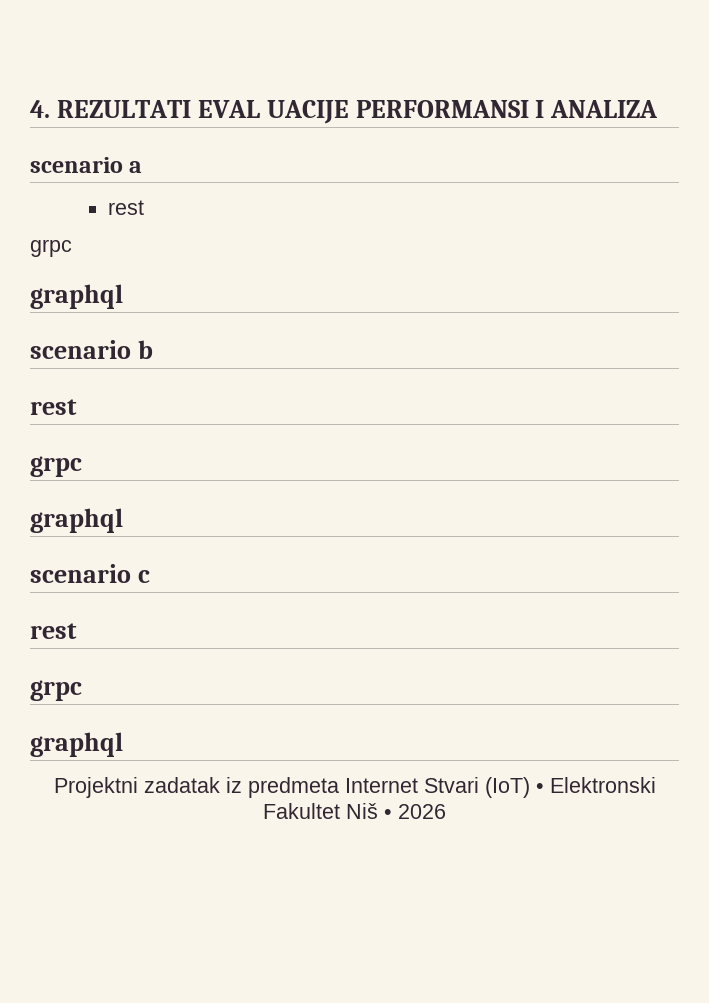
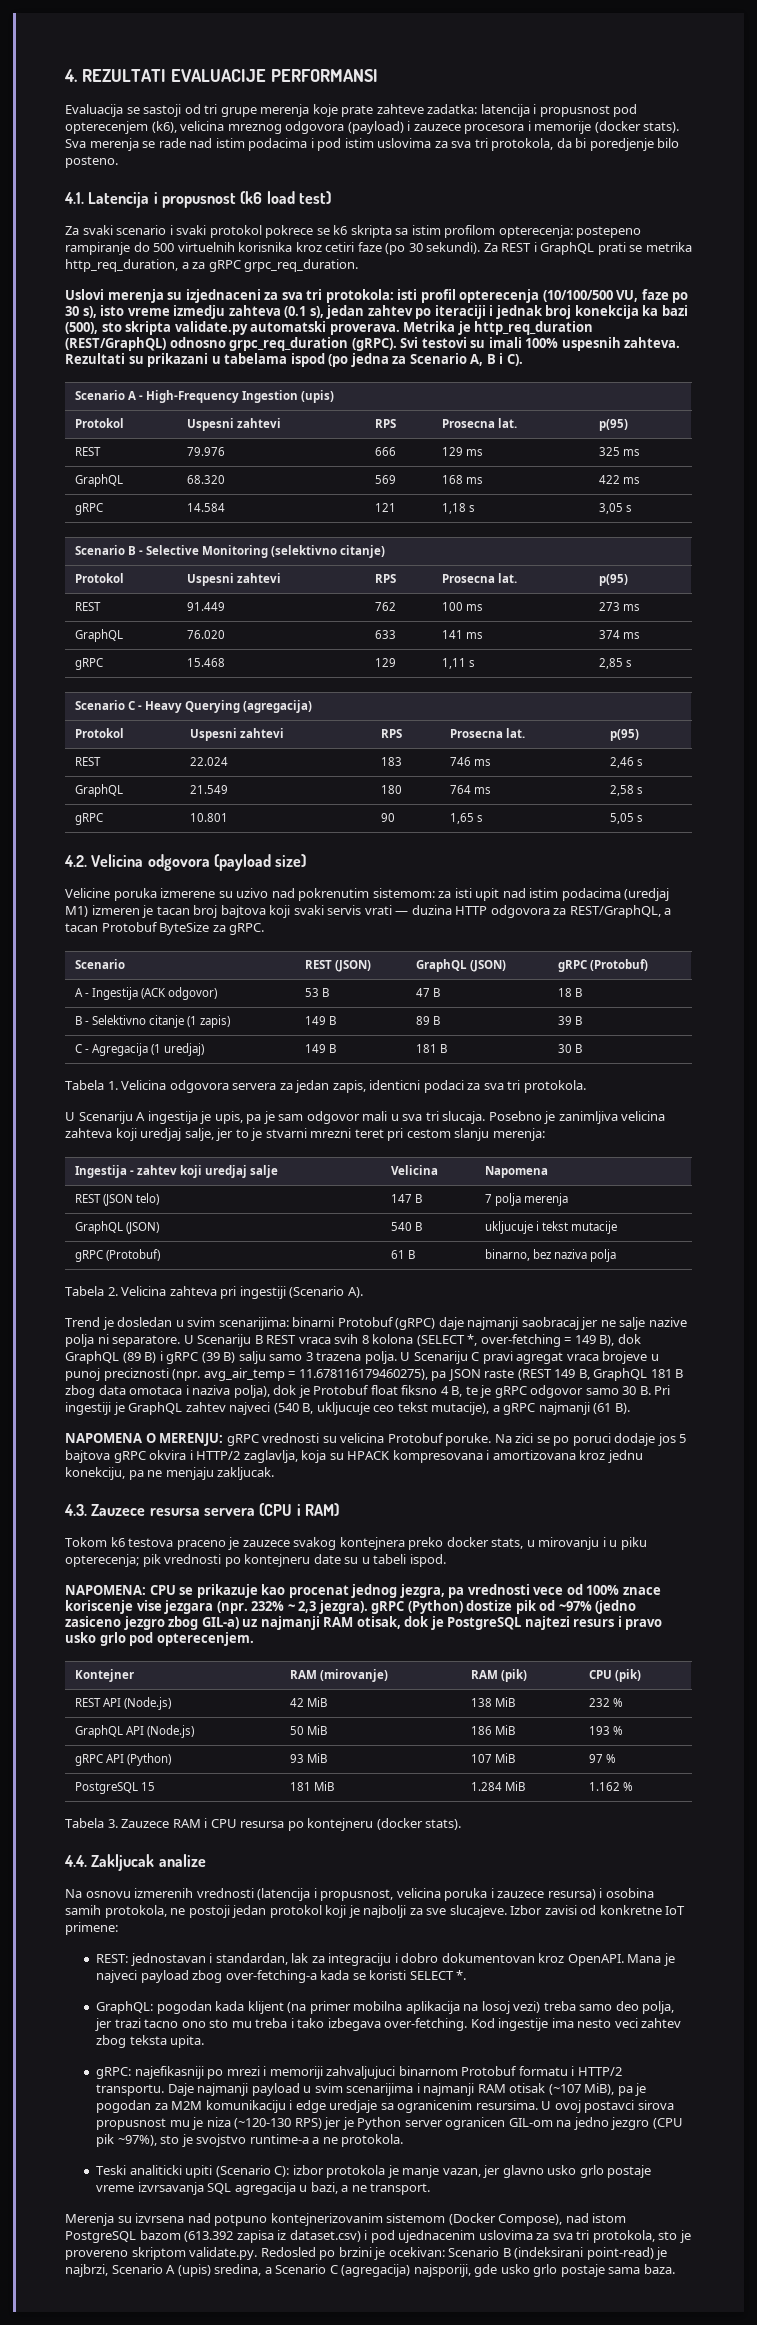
- 4. REZULTATI EVAL UACIJE PERFORMANSI I ANALIZA
- scenario a
- rest
- grpc
- graphql
- scenario b
- rest
- grpc
- graphql
- scenario c
- rest
- grpc
- graphql
- Projektni zadatak iz predmeta Internet Stvari (IoT) • Elektronski Fakultet Niš • 2026
+ 4. REZULTATI EVALUACIJE PERFORMANSI
+ Evaluacija se sastoji od tri grupe merenja koje prate zahteve zadatka: latencija i propusnost pod opterecenjem (k6), velicina mreznog odgovora (payload) i zauzece procesora i memorije (docker stats). Sva merenja se rade nad istim podacima i pod istim uslovima za sva tri protokola, da bi poredjenje bilo posteno.
+ 4.1. Latencija i propusnost (k6 load test)
+ Za svaki scenario i svaki protokol pokrece se k6 skripta sa istim profilom opterecenja: postepeno rampiranje do 500 virtuelnih korisnika kroz cetiri faze (po 30 sekundi). Za REST i GraphQL prati se metrika http_req_duration, a za gRPC grpc_req_duration.
+ Uslovi merenja su izjednaceni za sva tri protokola: isti profil opterecenja (10/100/500 VU, faze po 30 s), isto vreme izmedju zahteva (0.1 s), jedan zahtev po iteraciji i jednak broj konekcija ka bazi (500), sto skripta validate.py automatski proverava. Metrika je http_req_duration (REST/GraphQL) odnosno grpc_req_duration (gRPC). Svi testovi su imali 100% uspesnih zahteva. Rezultati su prikazani u tabelama ispod (po jedna za Scenario A, B i C).
+ Scenario A - High-Frequency Ingestion (upis)
+ Protokol | Uspesni zahtevi | RPS | Prosecna lat. | p(95)
+ REST | 79.976 | 666 | 129 ms | 325 ms
+ GraphQL | 68.320 | 569 | 168 ms | 422 ms
+ gRPC | 14.584 | 121 | 1,18 s | 3,05 s
+ Scenario B - Selective Monitoring (selektivno citanje)
+ Protokol | Uspesni zahtevi | RPS | Prosecna lat. | p(95)
+ REST | 91.449 | 762 | 100 ms | 273 ms
+ GraphQL | 76.020 | 633 | 141 ms | 374 ms
+ gRPC | 15.468 | 129 | 1,11 s | 2,85 s
+ Scenario C - Heavy Querying (agregacija)
+ Protokol | Uspesni zahtevi | RPS | Prosecna lat. | p(95)
+ REST | 22.024 | 183 | 746 ms | 2,46 s
+ GraphQL | 21.549 | 180 | 764 ms | 2,58 s
+ gRPC | 10.801 | 90 | 1,65 s | 5,05 s
+ 4.2. Velicina odgovora (payload size)
+ Velicine poruka izmerene su uzivo nad pokrenutim sistemom: za isti upit nad istim podacima (uredjaj M1) izmeren je tacan broj bajtova koji svaki servis vrati — duzina HTTP odgovora za REST/GraphQL, a tacan Protobuf ByteSize za gRPC.
+ Scenario | REST (JSON) | GraphQL (JSON) | gRPC (Protobuf)
+ A - Ingestija (ACK odgovor) | 53 B | 47 B | 18 B
+ B - Selektivno citanje (1 zapis) | 149 B | 89 B | 39 B
+ C - Agregacija (1 uredjaj) | 149 B | 181 B | 30 B
+ Tabela 1. Velicina odgovora servera za jedan zapis, identicni podaci za sva tri protokola.
+ U Scenariju A ingestija je upis, pa je sam odgovor mali u sva tri slucaja. Posebno je zanimljiva velicina zahteva koji uredjaj salje, jer to je stvarni mrezni teret pri cestom slanju merenja:
+ Ingestija - zahtev koji uredjaj salje | Velicina | Napomena
+ REST (JSON telo) | 147 B | 7 polja merenja
+ GraphQL (JSON) | 540 B | ukljucuje i tekst mutacije
+ gRPC (Protobuf) | 61 B | binarno, bez naziva polja
+ Tabela 2. Velicina zahteva pri ingestiji (Scenario A).
+ Trend je dosledan u svim scenarijima: binarni Protobuf (gRPC) daje najmanji saobracaj jer ne salje nazive polja ni separatore. U Scenariju B REST vraca svih 8 kolona (SELECT *, over-fetching = 149 B), dok GraphQL (89 B) i gRPC (39 B) salju samo 3 trazena polja. U Scenariju C pravi agregat vraca brojeve u punoj preciznosti (npr. avg_air_temp = 11.678116179460275), pa JSON raste (REST 149 B, GraphQL 181 B zbog data omotaca i naziva polja), dok je Protobuf float fiksno 4 B, te je gRPC odgovor samo 30 B. Pri ingestiji je GraphQL zahtev najveci (540 B, ukljucuje ceo tekst mutacije), a gRPC najmanji (61 B).
+ NAPOMENA O MERENJU: gRPC vrednosti su velicina Protobuf poruke. Na zici se po poruci dodaje jos 5 bajtova gRPC okvira i HTTP/2 zaglavlja, koja su HPACK kompresovana i amortizovana kroz jednu konekciju, pa ne menjaju zakljucak.
+ 4.3. Zauzece resursa servera (CPU i RAM)
+ Tokom k6 testova praceno je zauzece svakog kontejnera preko docker stats, u mirovanju i u piku opterecenja; pik vrednosti po kontejneru date su u tabeli ispod.
+ NAPOMENA: CPU se prikazuje kao procenat jednog jezgra, pa vrednosti vece od 100% znace koriscenje vise jezgara (npr. 232% ~ 2,3 jezgra). gRPC (Python) dostize pik od ~97% (jedno zasiceno jezgro zbog GIL-a) uz najmanji RAM otisak, dok je PostgreSQL najtezi resurs i pravo usko grlo pod opterecenjem.
+ Kontejner | RAM (mirovanje) | RAM (pik) | CPU (pik)
+ REST API (Node.js) | 42 MiB | 138 MiB | 232 %
+ GraphQL API (Node.js) | 50 MiB | 186 MiB | 193 %
+ gRPC API (Python) | 93 MiB | 107 MiB | 97 %
+ PostgreSQL 15 | 181 MiB | 1.284 MiB | 1.162 %
+ Tabela 3. Zauzece RAM i CPU resursa po kontejneru (docker stats).
+ 4.4. Zakljucak analize
+ Na osnovu izmerenih vrednosti (latencija i propusnost, velicina poruka i zauzece resursa) i osobina samih protokola, ne postoji jedan protokol koji je najbolji za sve slucajeve. Izbor zavisi od konkretne IoT primene:
+ REST: jednostavan i standardan, lak za integraciju i dobro dokumentovan kroz OpenAPI. Mana je najveci payload zbog over-fetching-a kada se koristi SELECT *.
+ GraphQL: pogodan kada klijent (na primer mobilna aplikacija na losoj vezi) treba samo deo polja, jer trazi tacno ono sto mu treba i tako izbegava over-fetching. Kod ingestije ima nesto veci zahtev zbog teksta upita.
+ gRPC: najefikasniji po mrezi i memoriji zahvaljujuci binarnom Protobuf formatu i HTTP/2 transportu. Daje najmanji payload u svim scenarijima i najmanji RAM otisak (~107 MiB), pa je pogodan za M2M komunikaciju i edge uredjaje sa ogranicenim resursima. U ovoj postavci sirova propusnost mu je niza (~120-130 RPS) jer je Python server ogranicen GIL-om na jedno jezgro (CPU pik ~97%), sto je svojstvo runtime-a a ne protokola.
+ Teski analiticki upiti (Scenario C): izbor protokola je manje vazan, jer glavno usko grlo postaje vreme izvrsavanja SQL agregacija u bazi, a ne transport.
+ Merenja su izvrsena nad potpuno kontejnerizovanim sistemom (Docker Compose), nad istom PostgreSQL bazom (613.392 zapisa iz dataset.csv) i pod ujednacenim uslovima za sva tri protokola, sto je provereno skriptom validate.py. Redosled po brzini je ocekivan: Scenario B (indeksirani point-read) je najbrzi, Scenario A (upis) sredina, a Scenario C (agregacija) najsporiji, gde usko grlo postaje sama baza.

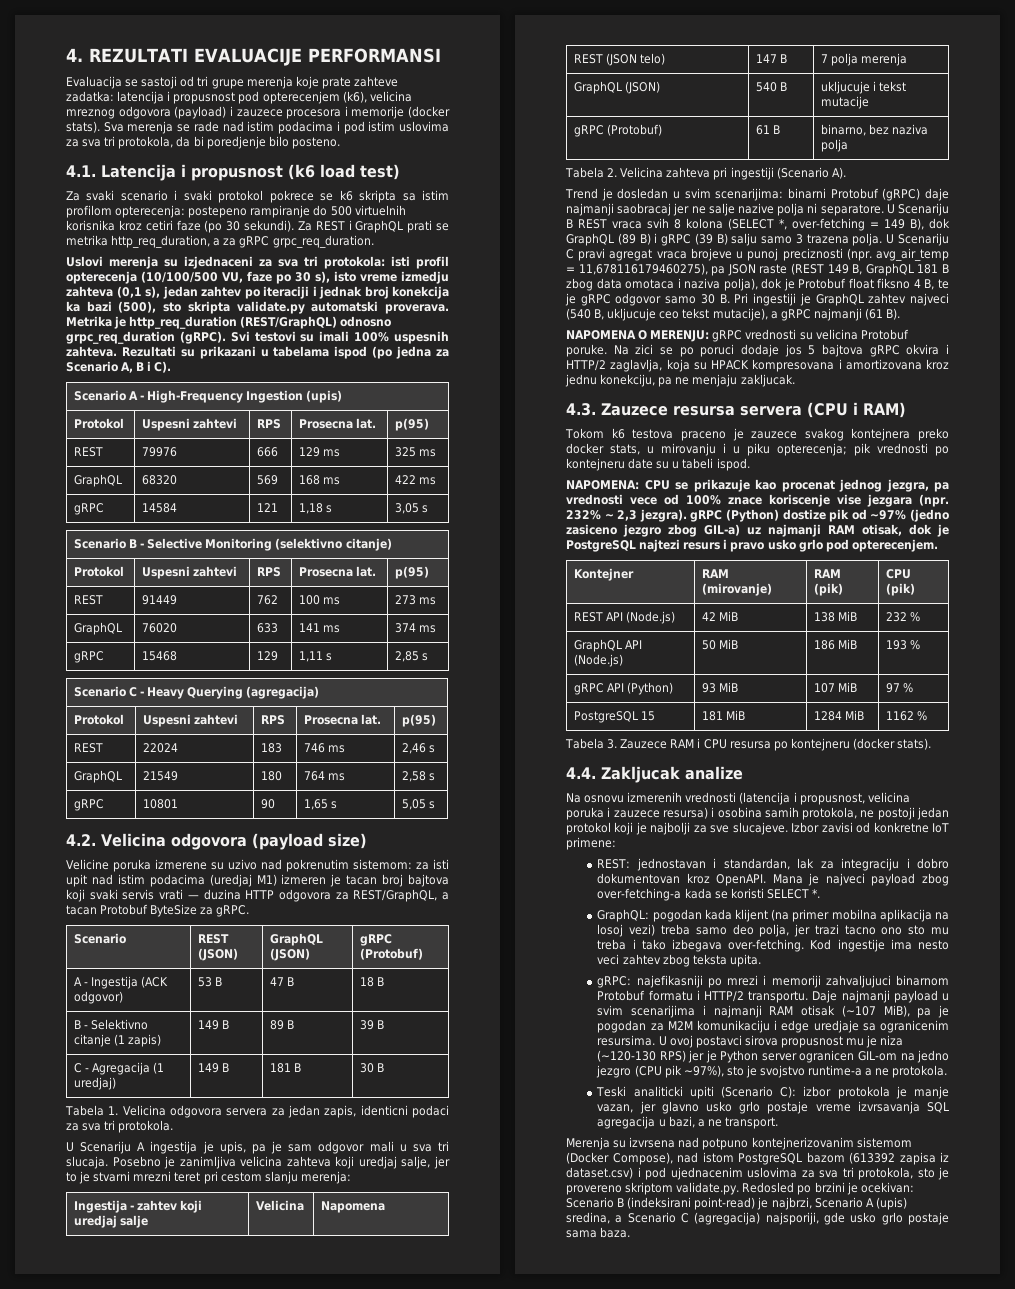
- Uslovi merenja su izjednaceni za sva tri protokola: isti profil opterecenja (10/100/500 VU, faze po 30 s), isto vreme izmedju zahteva (0.1 s), jedan zahtev po iteraciji i jednak broj konekcija ka bazi (500), sto skripta validate.py automatski proverava.
+ Uslovi merenja su izjednaceni za sva tri protokola: isti profil opterecenja (10/100/500 VU, faze po 30 s), isto vreme izmedju zahteva (0,1 s), jedan zahtev po iteraciji i jednak broj konekcija ka bazi (500), sto skripta validate.py automatski proverava.
- REST | 79.976 | 666 | 129 ms | 325 ms
+ REST | 79976 | 666 | 129 ms | 325 ms
- GraphQL | 68.320 | 569 | 168 ms | 422 ms
+ GraphQL | 68320 | 569 | 168 ms | 422 ms
- gRPC | 14.584 | 121 | 1,18 s | 3,05 s
+ gRPC | 14584 | 121 | 1,18 s | 3,05 s
- REST | 91.449 | 762 | 100 ms | 273 ms
+ REST | 91449 | 762 | 100 ms | 273 ms
- GraphQL | 76.020 | 633 | 141 ms | 374 ms
+ GraphQL | 76020 | 633 | 141 ms | 374 ms
- gRPC | 15.468 | 129 | 1,11 s | 2,85 s
+ gRPC | 15468 | 129 | 1,11 s | 2,85 s
- REST | 22.024 | 183 | 746 ms | 2,46 s
+ REST | 22024 | 183 | 746 ms | 2,46 s
- GraphQL | 21.549 | 180 | 764 ms | 2,58 s
+ GraphQL | 21549 | 180 | 764 ms | 2,58 s
- gRPC | 10.801 | 90 | 1,65 s | 5,05 s
+ gRPC | 10801 | 90 | 1,65 s | 5,05 s
- U Scenariju C pravi agregat vraca brojeve u punoj preciznosti (npr. avg_air_temp = 11.678116179460275), pa JSON raste (REST 149 B, GraphQL 181 B zbog data omotaca i naziva polja), dok je Protobuf float fiksno 4 B, te je gRPC odgovor samo 30 B. Pri ingestiji je GraphQL zahtev najveci (540 B, ukljucuje ceo tekst mutacije), a gRPC najmanji (61 B).
+ U Scenariju C pravi agregat vraca brojeve u punoj preciznosti (npr. avg_air_temp = 11,678116179460275), pa JSON raste (REST 149 B, GraphQL 181 B zbog data omotaca i naziva polja), dok je Protobuf float fiksno 4 B, te je gRPC odgovor samo 30 B. Pri ingestiji je GraphQL zahtev najveci (540 B, ukljucuje ceo tekst mutacije), a gRPC najmanji (61 B).
- PostgreSQL 15 | 181 MiB | 1.284 MiB | 1.162 %
+ PostgreSQL 15 | 181 MiB | 1284 MiB | 1162 %
- Merenja su izvrsena nad potpuno kontejnerizovanim sistemom (Docker Compose), nad istom PostgreSQL bazom (613.392 zapisa iz dataset.csv) i pod ujednacenim uslovima za sva tri protokola, sto je provereno skriptom validate.py. Redosled po brzini je ocekivan: Scenario B (indeksirani point-read) je najbrzi, Scenario A (upis) sredina, a Scenario C (agregacija) najsporiji, gde usko grlo postaje sama baza.
+ Merenja su izvrsena nad potpuno kontejnerizovanim sistemom (Docker Compose), nad istom PostgreSQL bazom (613392 zapisa iz dataset.csv) i pod ujednacenim uslovima za sva tri protokola, sto je provereno skriptom validate.py. Redosled po brzini je ocekivan: Scenario B (indeksirani point-read) je najbrzi, Scenario A (upis) sredina, a Scenario C (agregacija) najsporiji, gde usko grlo postaje sama baza.

